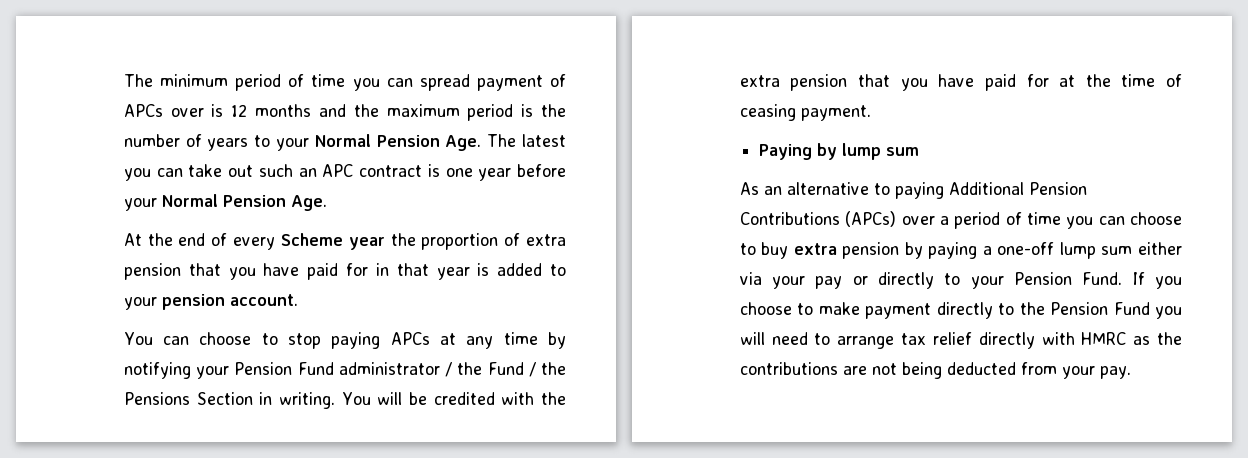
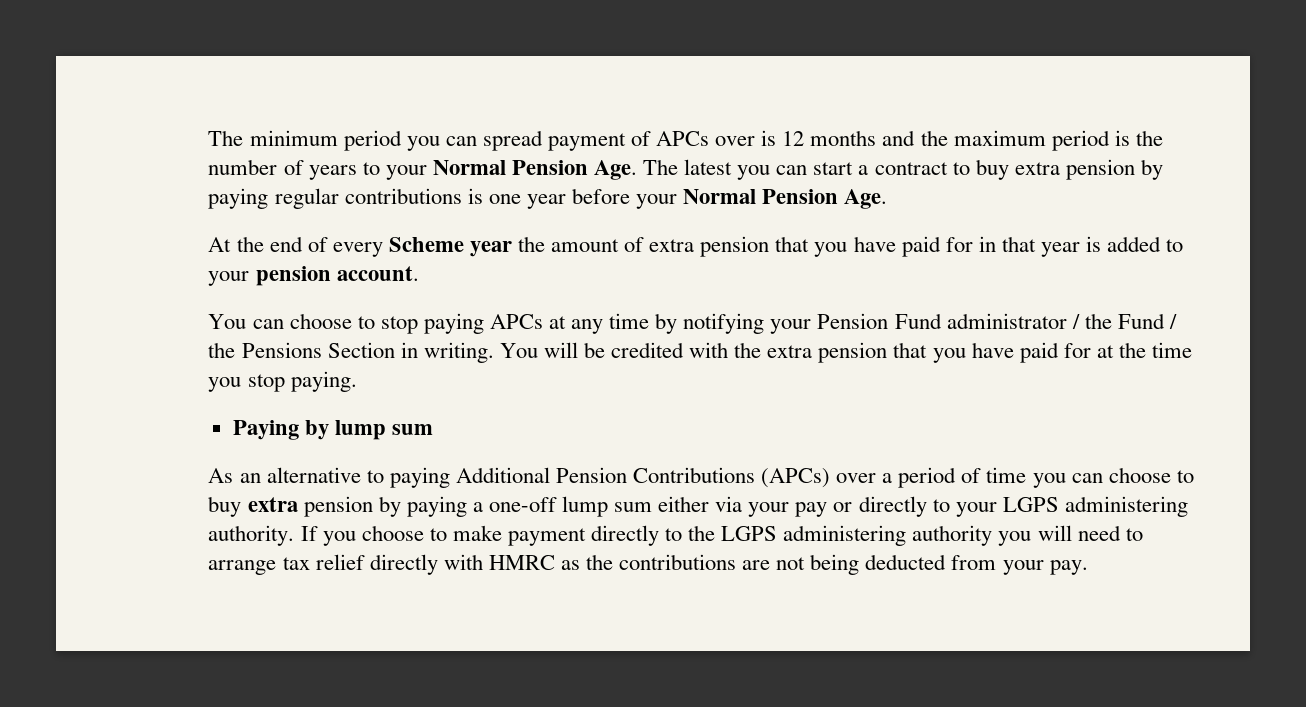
- The minimum period of time you can spread payment of APCs over is 12 months and the maximum period is the number of years to your Normal Pension Age. The latest you can take out such an APC contract is one year before your Normal Pension Age.
+ The minimum period you can spread payment of APCs over is 12 months and the maximum period is the number of years to your Normal Pension Age. The latest you can start a contract to buy extra pension by paying regular contributions is one year before your Normal Pension Age.
- At the end of every Scheme year the proportion of extra pension that you have paid for in that year is added to your pension account.
+ At the end of every Scheme year the amount of extra pension that you have paid for in that year is added to your pension account.
- You will be credited with the extra pension that you have paid for at the time of ceasing payment.
+ You will be credited with the extra pension that you have paid for at the time you stop paying.
- As an alternative to paying Additional Pension Contributions (APCs) over a period of time you can choose to buy extra pension by paying a one-off lump sum either via your pay or directly to your Pension Fund.
+ As an alternative to paying Additional Pension Contributions (APCs) over a period of time you can choose to buy extra pension by paying a one-off lump sum either via your pay or directly to your LGPS administering authority.
- If you choose to make payment directly to the Pension Fund you will need to arrange tax relief directly with HMRC as the contributions are not being deducted from your pay.
+ If you choose to make payment directly to the LGPS administering authority you will need to arrange tax relief directly with HMRC as the contributions are not being deducted from your pay.

